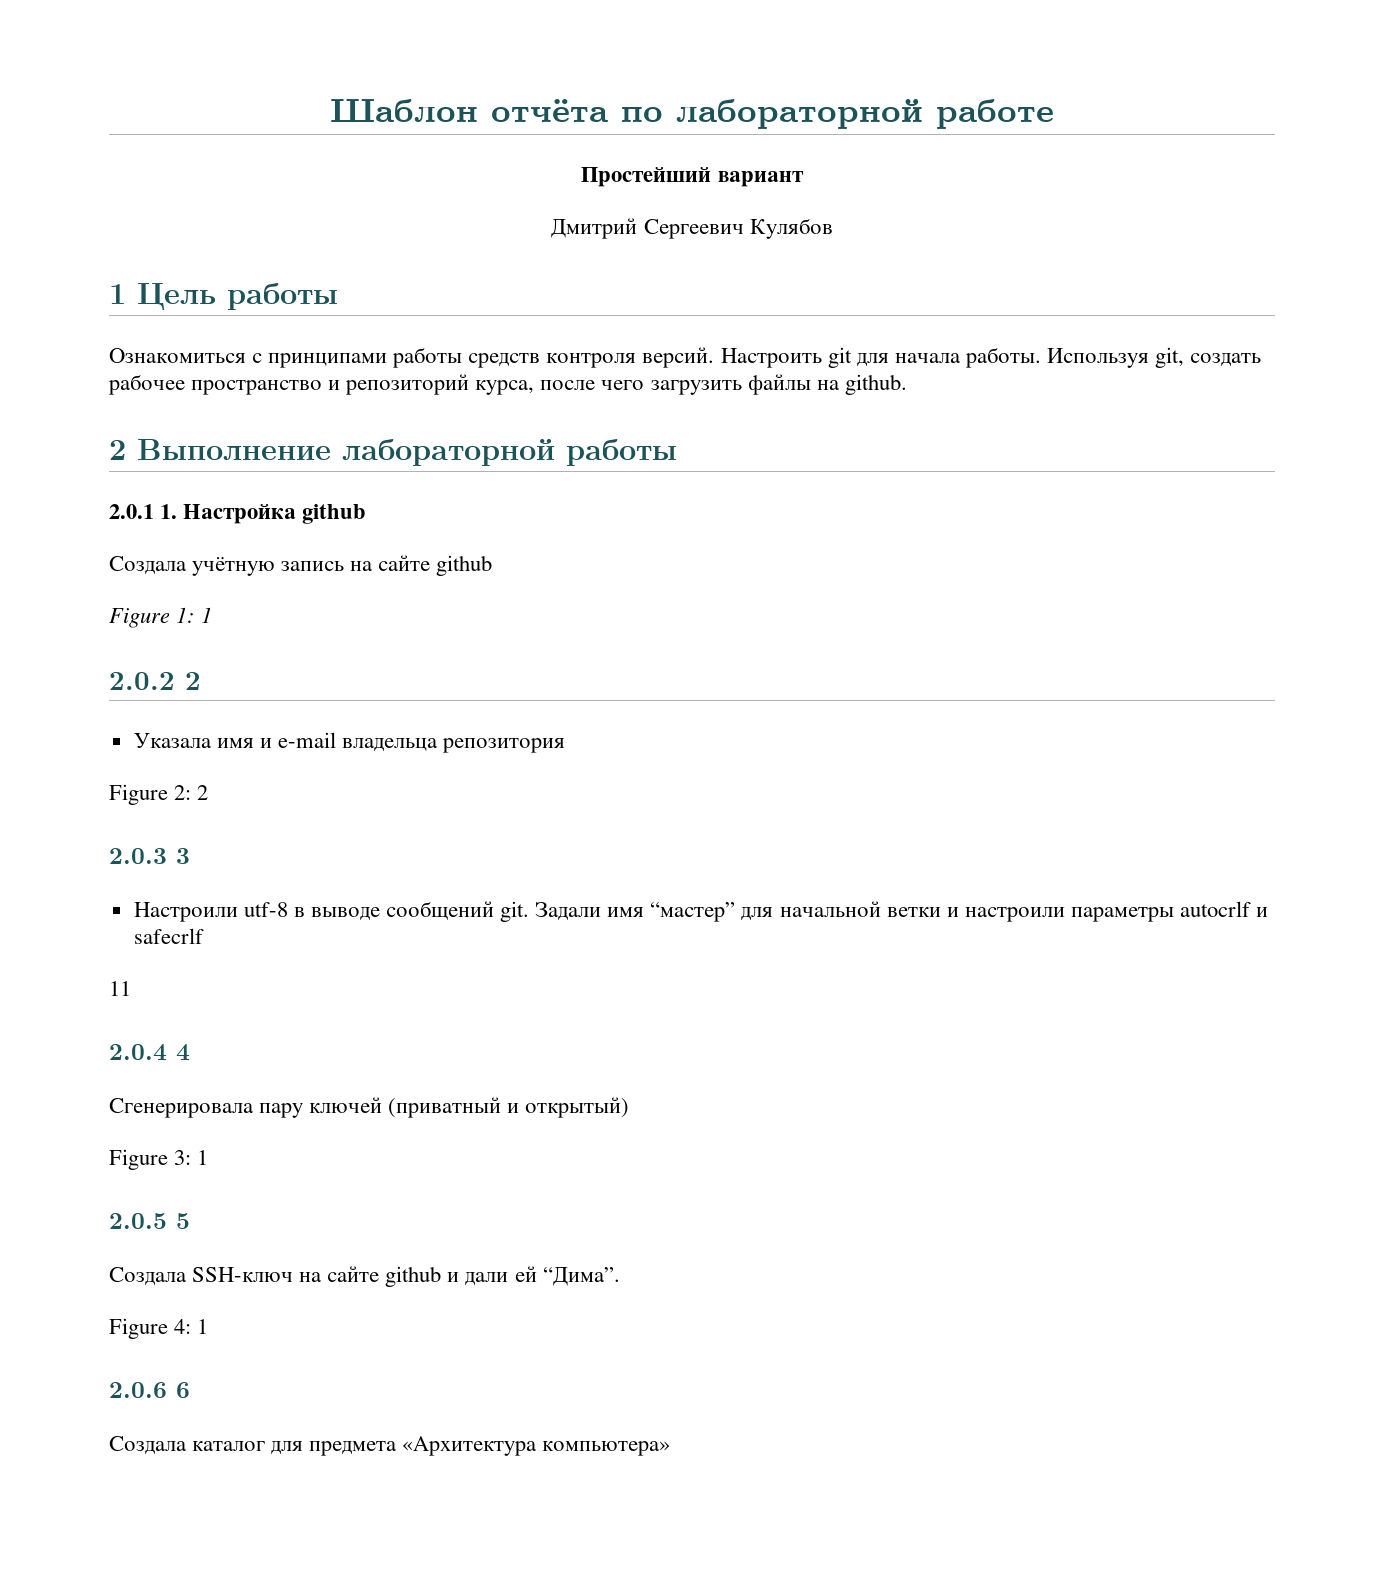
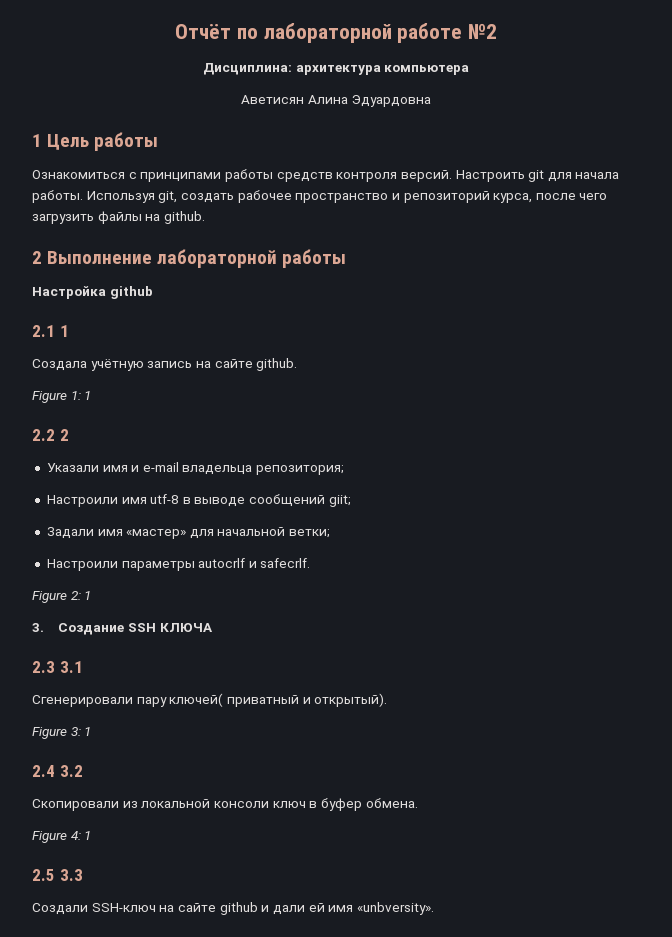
- Шаблон отчёта по лабораторной работе
- Простейший вариант
- Дмитрий Сергеевич Кулябов
+ Отчёт по лабораторной работе №2
+ Дисциплина: архитектура компьютера
+ Аветисян Алина Эдуардовна
- 2.0.1 1. Настройка github
+ Настройка github
+ 2.1 1
- Создала учётную запись на сайте github
+ Создала учётную запись на сайте github.
- 2.0.2 2
- Указала имя и e-mail владельца репозитория
- Figure 2: 2
- 2.0.3 3
- Настроили utf-8 в выводе сообщений git. Задали имя “мастер” для начальной ветки и настроили параметры autocrlf и safecrlf
- 11
- 2.0.4 4
- Сгенерировала пару ключей (приватный и открытый)
+ 2.2 2
+ Указали имя и e-mail владельца репозитория;
+ Настроили имя utf-8 в выводе сообщений giit;
+ Задали имя «мастер» для начальной ветки;
+ Настроили параметры autocrlf и safecrlf.
+ Figure 2: 1
+ 3. Создание SSH КЛЮЧА
+ 2.3 3.1
+ Сгенерировали пару ключей( приватный и открытый).
  Figure 3: 1
- 2.0.5 5
- Создала SSH-ключ на сайте github и дали ей “Дима”.
+ 2.4 3.2
+ Скопировали из локальной консоли ключ в буфер обмена.
  Figure 4: 1
- 2.0.6 6
- Создала каталог для предмета «Архитектура компьютера»
+ 2.5 3.3
+ Создали SSH-ключ на сайте github и дали ей имя «unbversity».

